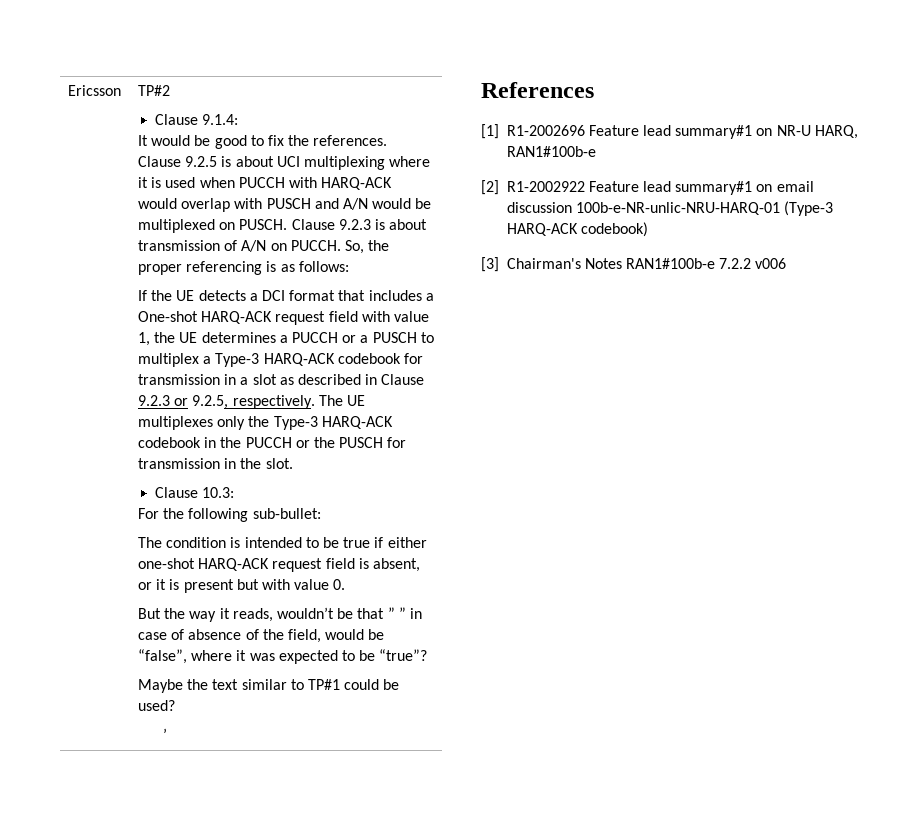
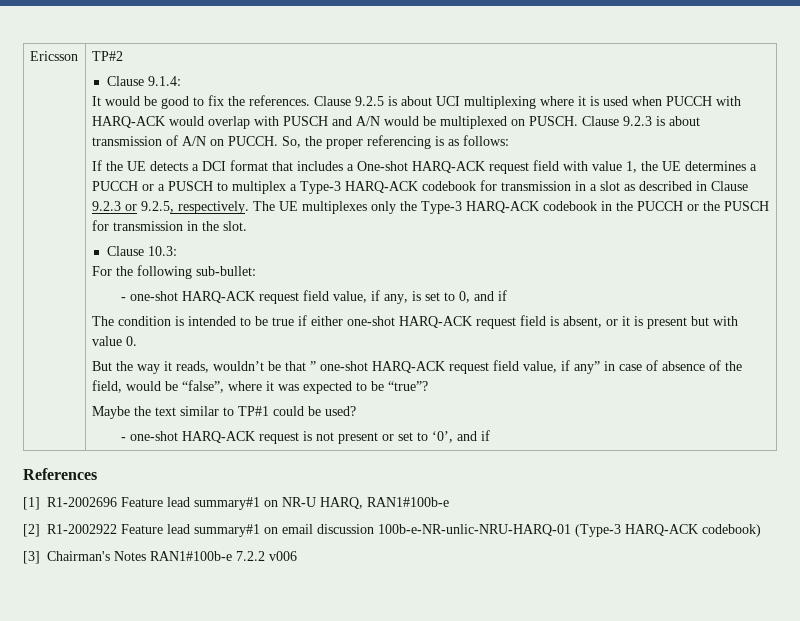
+ - one-shot HARQ-ACK request field value, if any, is set to 0, and if
- But the way it reads, wouldn’t be that ” ” in case of absence of the field, would be “false”, where it was expected to be “true”?
+ But the way it reads, wouldn’t be that ” one-shot HARQ-ACK request field value, if any” in case of absence of the field, would be “false”, where it was expected to be “true”?
- ’
+ - one-shot HARQ-ACK request is not present or set to ‘0’, and if

